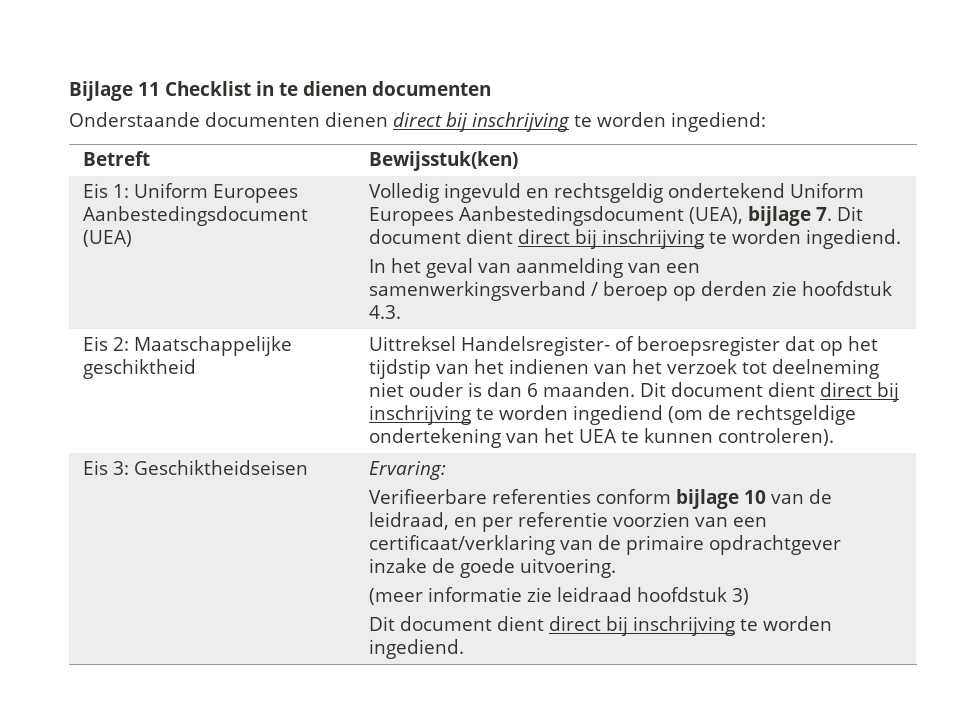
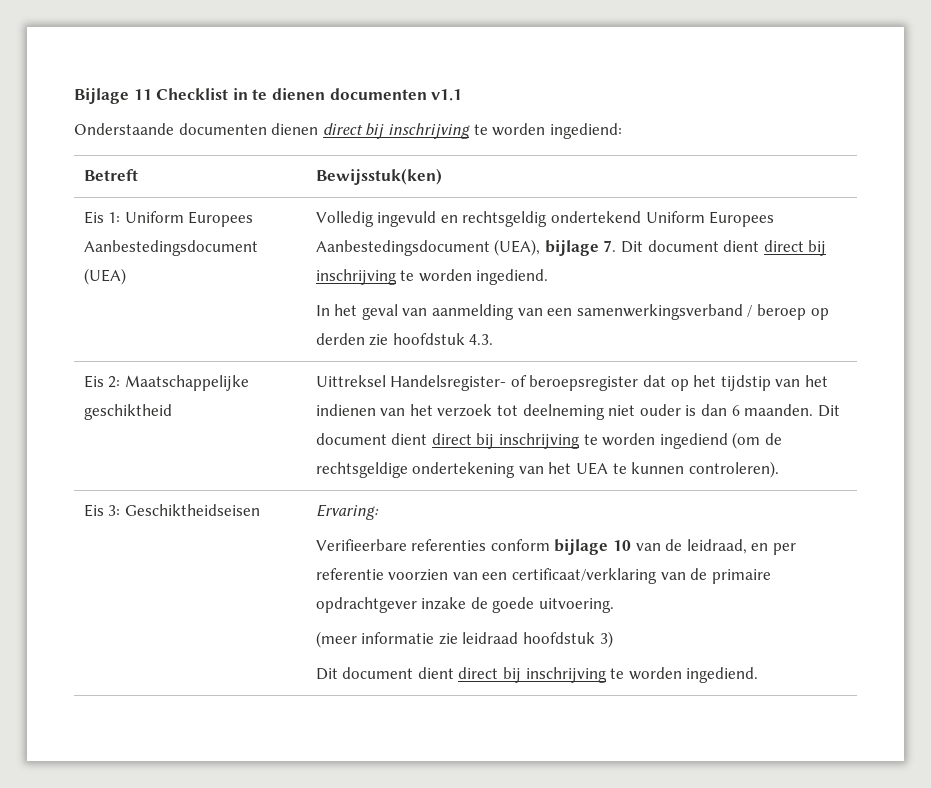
- Bijlage 11 Checklist in te dienen documenten
+ Bijlage 11 Checklist in te dienen documenten v1.1

